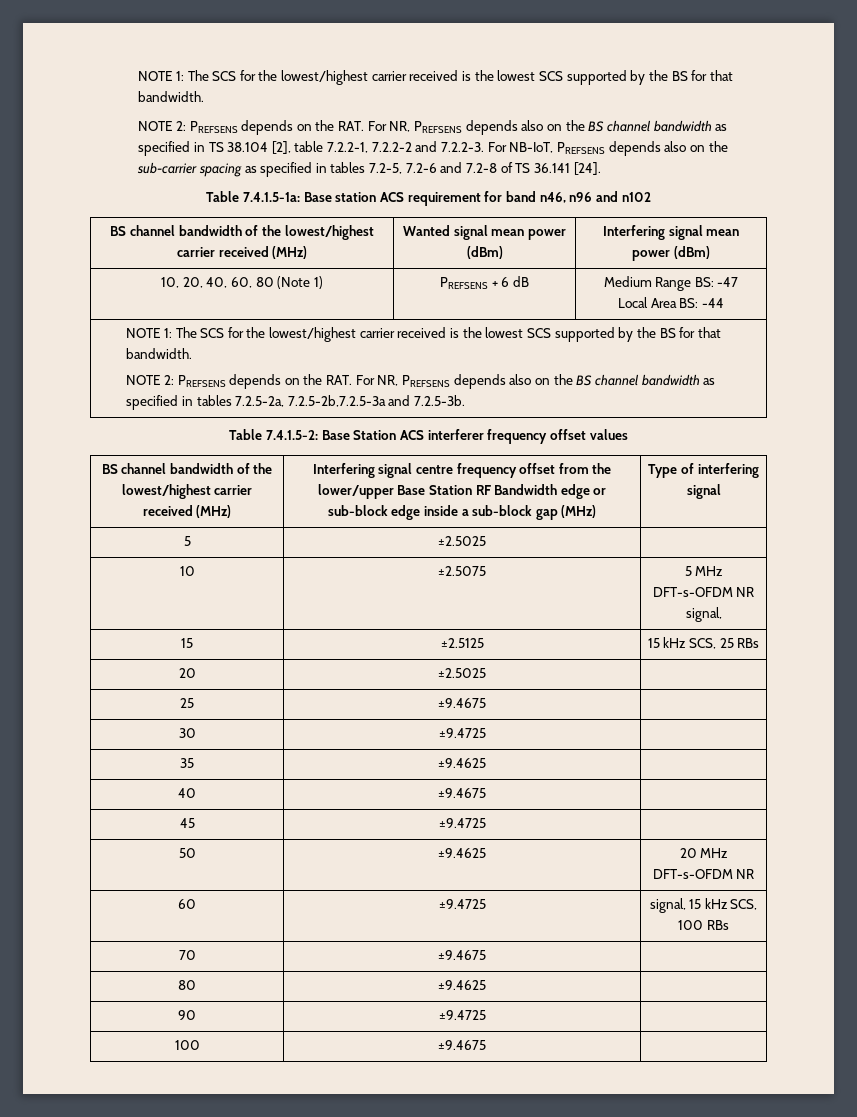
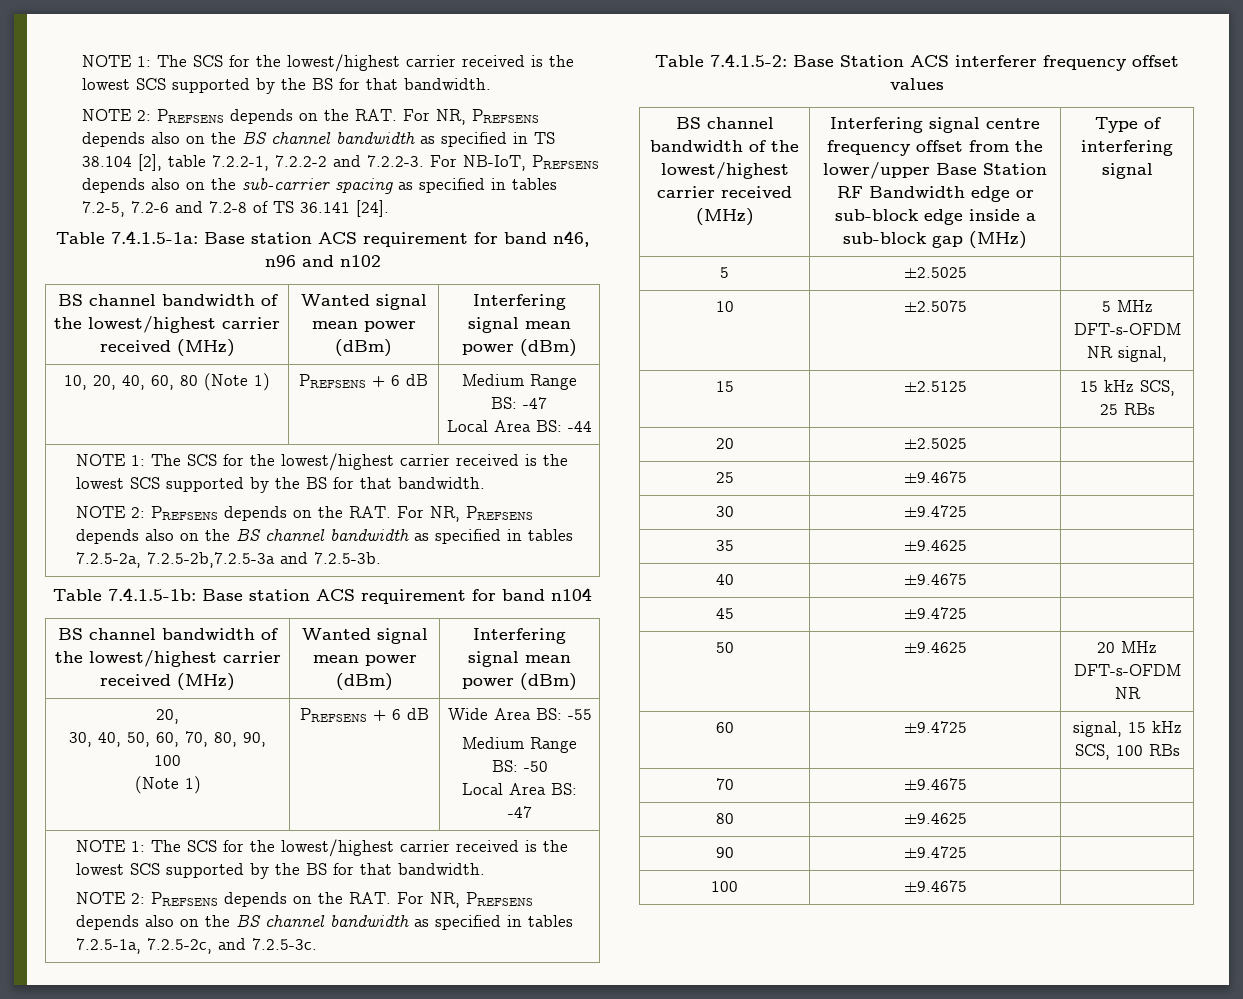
+ Table 7.4.1.5-1b: Base station ACS requirement for band n104
+ BS channel bandwidth of the lowest/highest carrier received (MHz) | Wanted signal mean power (dBm) | Interfering signal mean power (dBm)
+ 20,
+ 30, 40, 50, 60, 70, 80, 90, 100
+ (Note 1) | PREFSENS + 6 dB | Wide Area BS: -55
+ Medium Range BS: -50
+ Local Area BS: -47
+ NOTE 1: The SCS for the lowest/highest carrier received is the lowest SCS supported by the BS for that bandwidth.
+ NOTE 2: PREFSENS depends on the RAT. For NR, PREFSENS depends also on the BS channel bandwidth as specified in tables 7.2.5-1a, 7.2.5-2c, and 7.2.5-3c.

